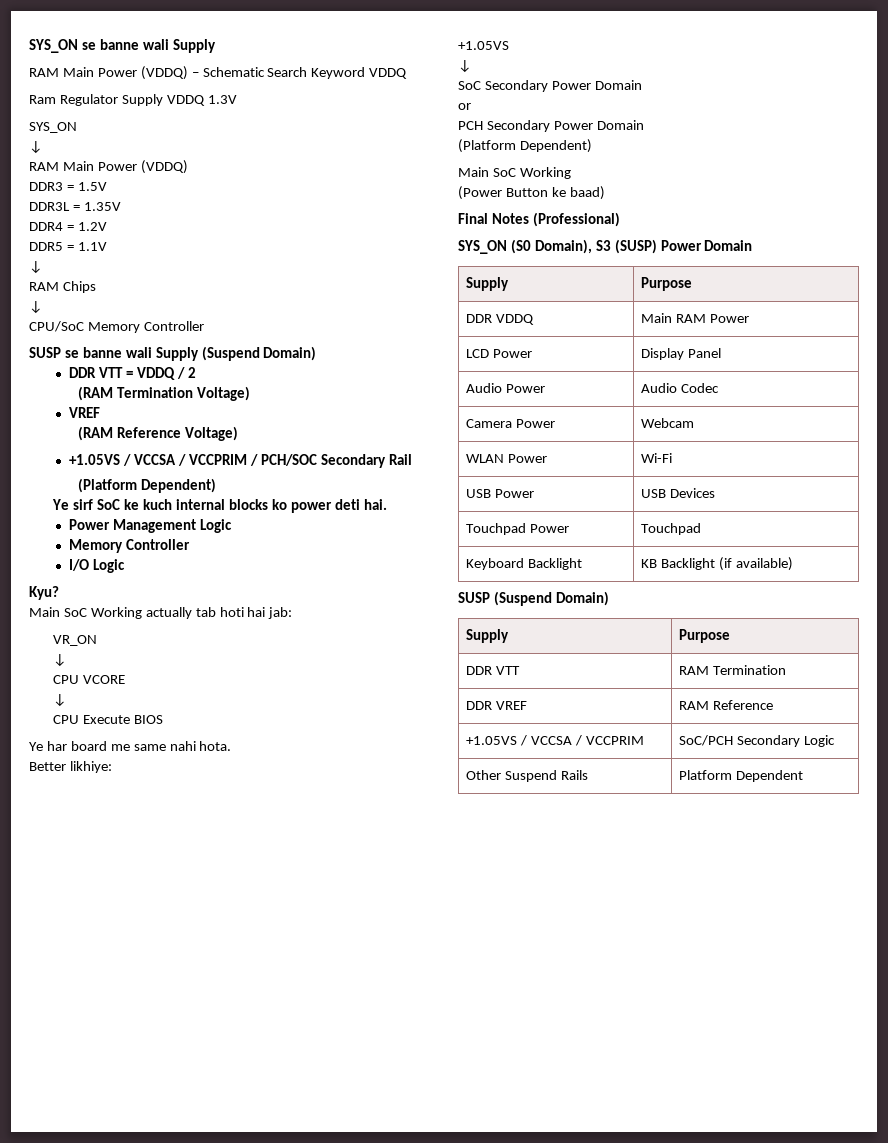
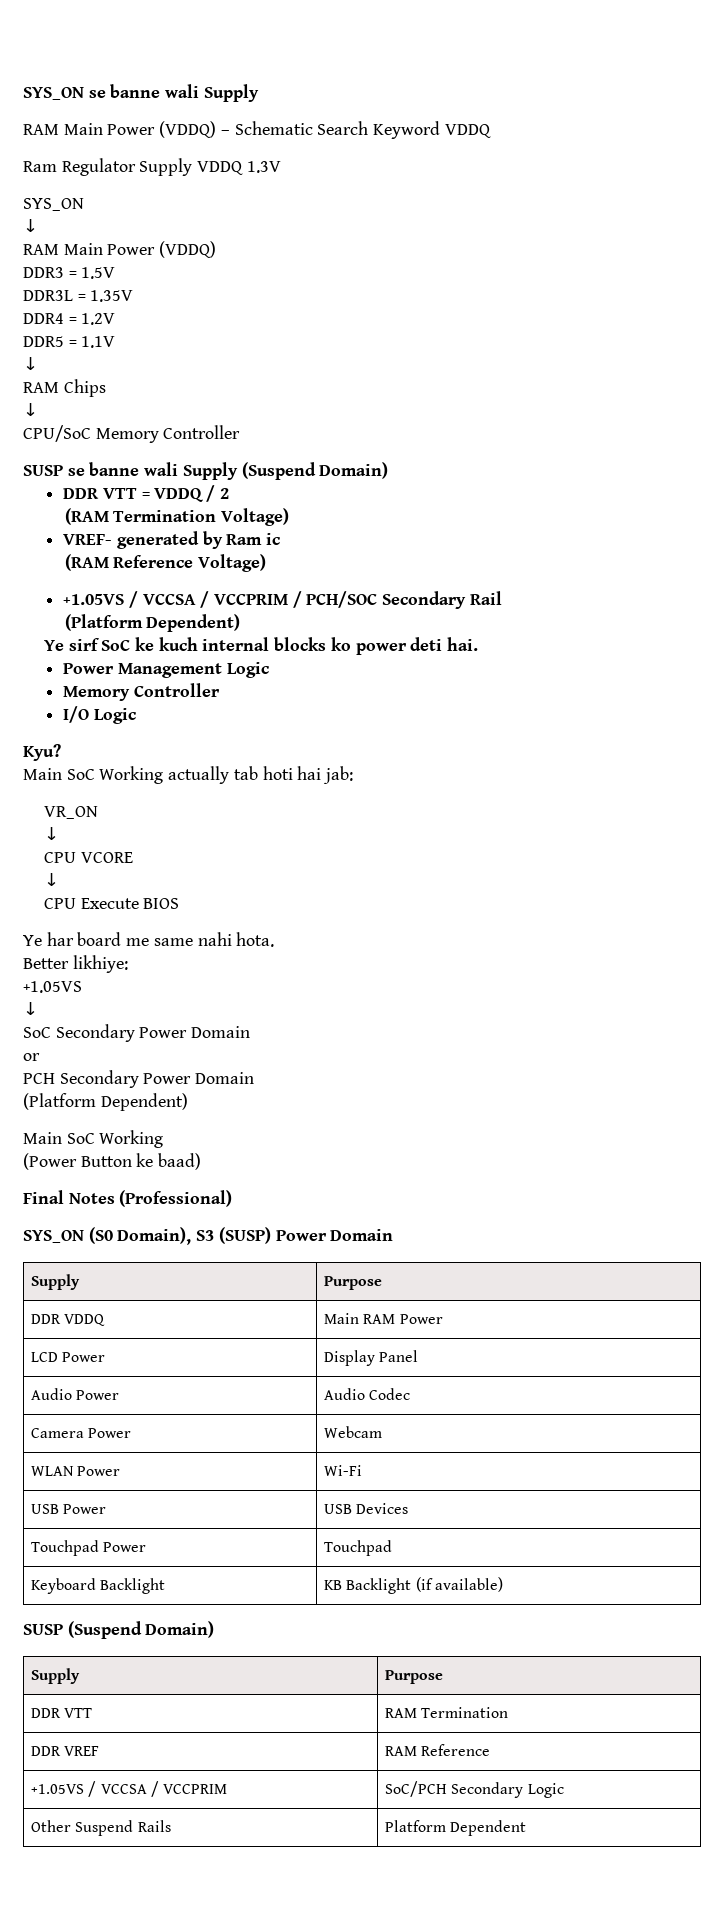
  (RAM Termination Voltage)
- VREF
+ VREF- generated by Ram ic

